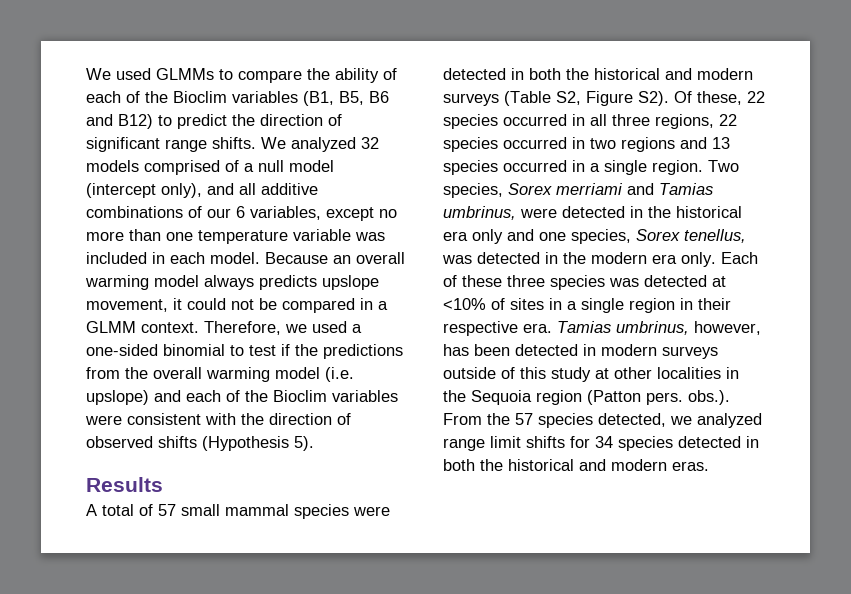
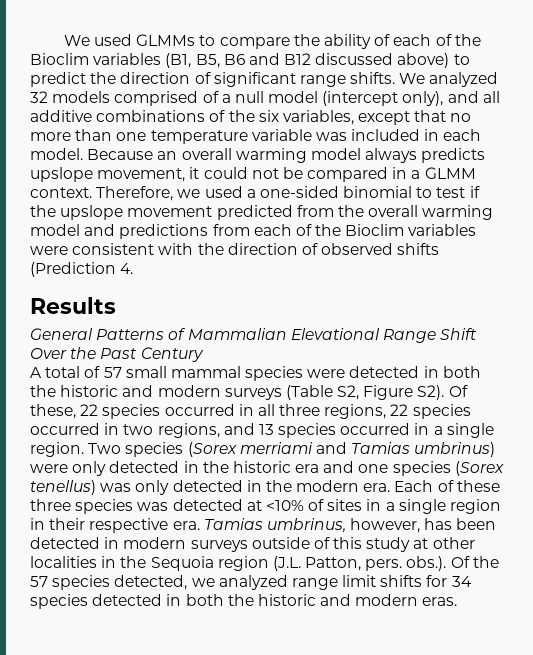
- We used GLMMs to compare the ability of each of the Bioclim variables (B1, B5, B6 and B12) to predict the direction of significant range shifts.
+ We used GLMMs to compare the ability of each of the Bioclim variables (B1, B5, B6 and B12 discussed above) to predict the direction of significant range shifts.
- We analyzed 32 models comprised of a null model (intercept only), and all additive combinations of our 6 variables, except no more than one temperature variable was included in each model.
+ We analyzed 32 models comprised of a null model (intercept only), and all additive combinations of the six variables, except that no more than one temperature variable was included in each model.
- Therefore, we used a one-sided binomial to test if the predictions from the overall warming model (i.e. upslope) and each of the Bioclim variables were consistent with the direction of observed shifts (Hypothesis 5).
+ Therefore, we used a one-sided binomial to test if the upslope movement predicted from the overall warming model and predictions from each of the Bioclim variables were consistent with the direction of observed shifts (Prediction 4.
+ General Patterns of Mammalian Elevational Range Shift Over the Past Century
- A total of 57 small mammal species were detected in both the historical and modern surveys (Table S2, Figure S2). Of these, 22 species occurred in all three regions, 22 species occurred in two regions and 13 species occurred in a single region.
+ A total of 57 small mammal species were detected in both the historic and modern surveys (Table S2, Figure S2). Of these, 22 species occurred in all three regions, 22 species occurred in two regions, and 13 species occurred in a single region.
- Two species, Sorex merriami and Tamias umbrinus, were detected in the historical era only and one species, Sorex tenellus, was detected in the modern era only.
+ Two species (Sorex merriami and Tamias umbrinus) were only detected in the historic era and one species (Sorex tenellus) was only detected in the modern era.
- Tamias umbrinus, however, has been detected in modern surveys outside of this study at other localities in the Sequoia region (Patton pers. obs.). From the 57 species detected, we analyzed range limit shifts for 34 species detected in both the historical and modern eras.
+ Tamias umbrinus, however, has been detected in modern surveys outside of this study at other localities in the Sequoia region (J.L. Patton, pers. obs.). Of the 57 species detected, we analyzed range limit shifts for 34 species detected in both the historic and modern eras.

